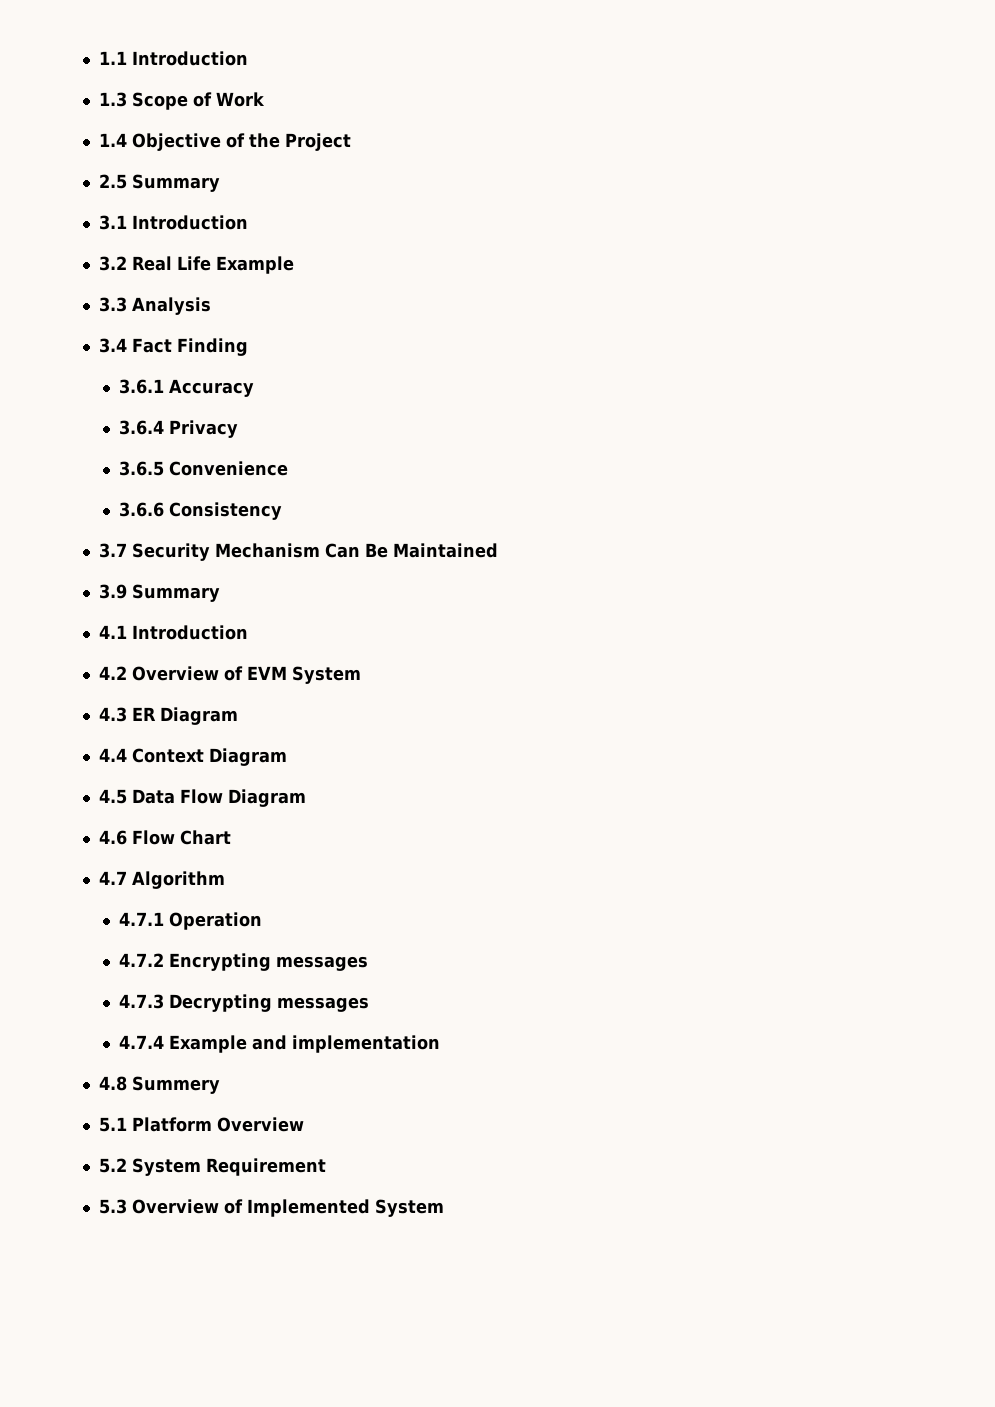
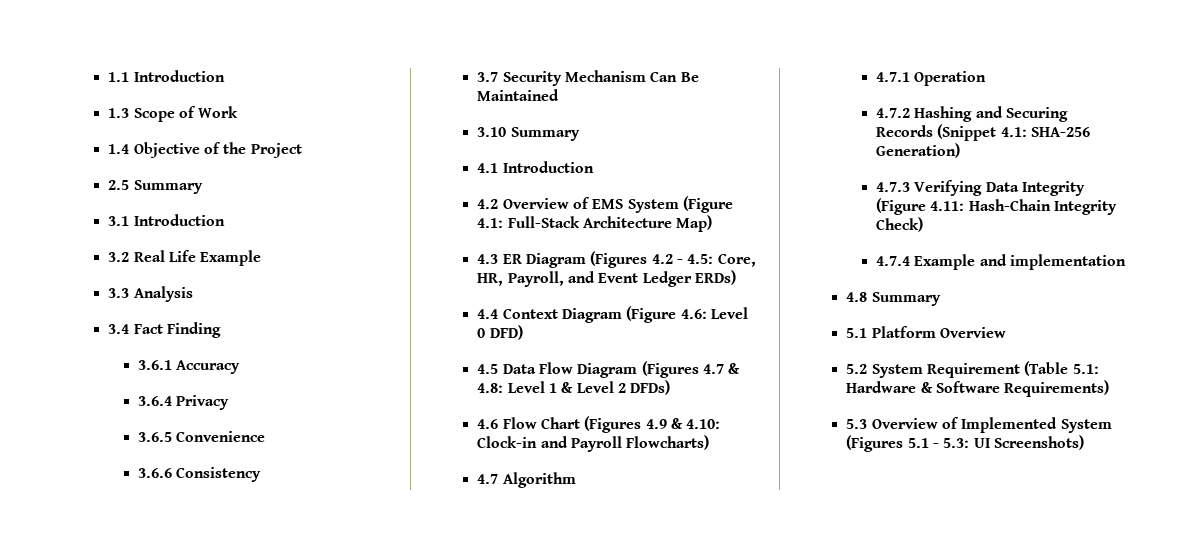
- 3.9 Summary
+ 3.10 Summary
- 4.2 Overview of EVM System
- 4.3 ER Diagram
- 4.4 Context Diagram
- 4.5 Data Flow Diagram
- 4.6 Flow Chart
+ 4.2 Overview of EMS System (Figure 4.1: Full-Stack Architecture Map)
+ 4.3 ER Diagram (Figures 4.2 - 4.5: Core, HR, Payroll, and Event Ledger ERDs)
+ 4.4 Context Diagram (Figure 4.6: Level 0 DFD)
+ 4.5 Data Flow Diagram (Figures 4.7 & 4.8: Level 1 & Level 2 DFDs)
+ 4.6 Flow Chart (Figures 4.9 & 4.10: Clock-in and Payroll Flowcharts)
- 4.7.2 Encrypting messages
- 4.7.3 Decrypting messages
+ 4.7.2 Hashing and Securing Records (Snippet 4.1: SHA-256 Generation)
+ 4.7.3 Verifying Data Integrity (Figure 4.11: Hash-Chain Integrity Check)
- 4.8 Summery
+ 4.8 Summary
- 5.2 System Requirement
+ 5.2 System Requirement (Table 5.1: Hardware & Software Requirements)
- 5.3 Overview of Implemented System
+ 5.3 Overview of Implemented System (Figures 5.1 - 5.3: UI Screenshots)

